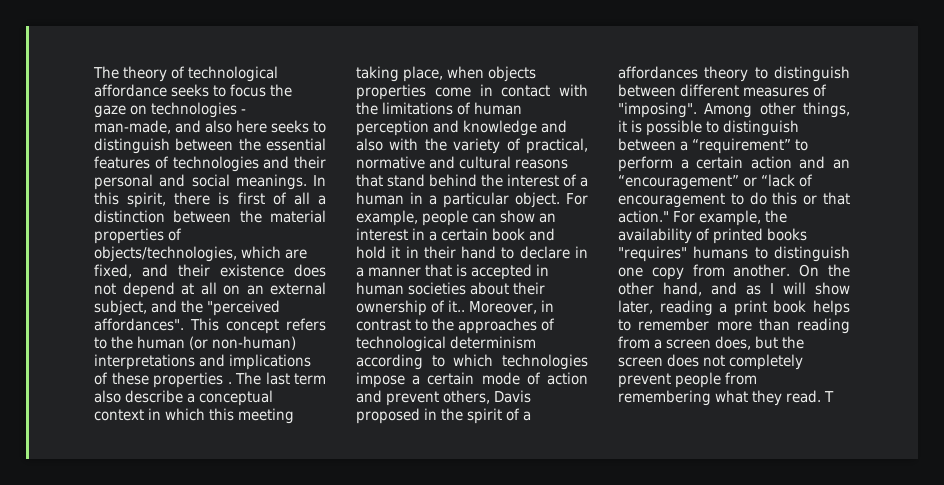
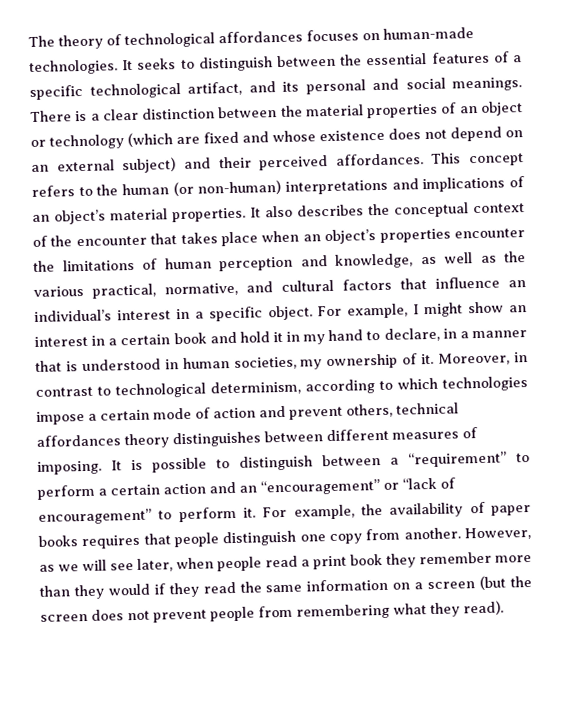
- The theory of technological affordance seeks to focus the gaze on technologies - man-made, and also here seeks to distinguish between the essential features of technologies and their personal and social meanings. In this spirit, there is first of all a distinction between the material properties of objects/technologies, which are fixed, and their existence does not depend at all on an external subject, and the "perceived affordances".
+ The theory of technological affordances focuses on human-made technologies. It seeks to distinguish between the essential features of a specific technological artifact, and its personal and social meanings. There is a clear distinction between the material properties of an object or technology (which are fixed and whose existence does not depend on an external subject) and their perceived affordances.
- This concept refers to the human (or non-human) interpretations and implications of these properties . The last term also describe a conceptual context in which this meeting taking place, when objects properties come in contact with the limitations of human perception and knowledge and also with the variety of practical, normative and cultural reasons that stand behind the interest of a human in a particular object.
+ This concept refers to the human (or non-human) interpretations and implications of an object’s material properties. It also describes the conceptual context of the encounter that takes place when an object’s properties encounter the limitations of human perception and knowledge, as well as the various practical, normative, and cultural factors that influence an individual’s interest in a specific object.
- For example, people can show an interest in a certain book and hold it in their hand to declare in a manner that is accepted in human societies about their ownership of it..
+ For example, I might show an interest in a certain book and hold it in my hand to declare, in a manner that is understood in human societies, my ownership of it.
- Moreover, in contrast to the approaches of technological determinism according to which technologies impose a certain mode of action and prevent others, Davis proposed in the spirit of a affordances theory to distinguish between different measures of "imposing". Among other things, it is possible to distinguish between a “requirement” to perform a certain action and an “encouragement” or “lack of encouragement to do this or that action."
+ Moreover, in contrast to technological determinism, according to which technologies impose a certain mode of action and prevent others, technical affordances theory distinguishes between different measures of imposing. It is possible to distinguish between a “requirement” to perform a certain action and an “encouragement” or “lack of encouragement” to perform it.
- For example, the availability of printed books "requires" humans to distinguish one copy from another.
+ For example, the availability of paper books requires that people distinguish one copy from another.
- On the other hand, and as I will show later, reading a print book helps to remember more than reading from a screen does, but the screen does not completely prevent people from remembering what they read. T
+ However, as we will see later, when people read a print book they remember more than they would if they read the same information on a screen (but the screen does not prevent people from remembering what they read).

